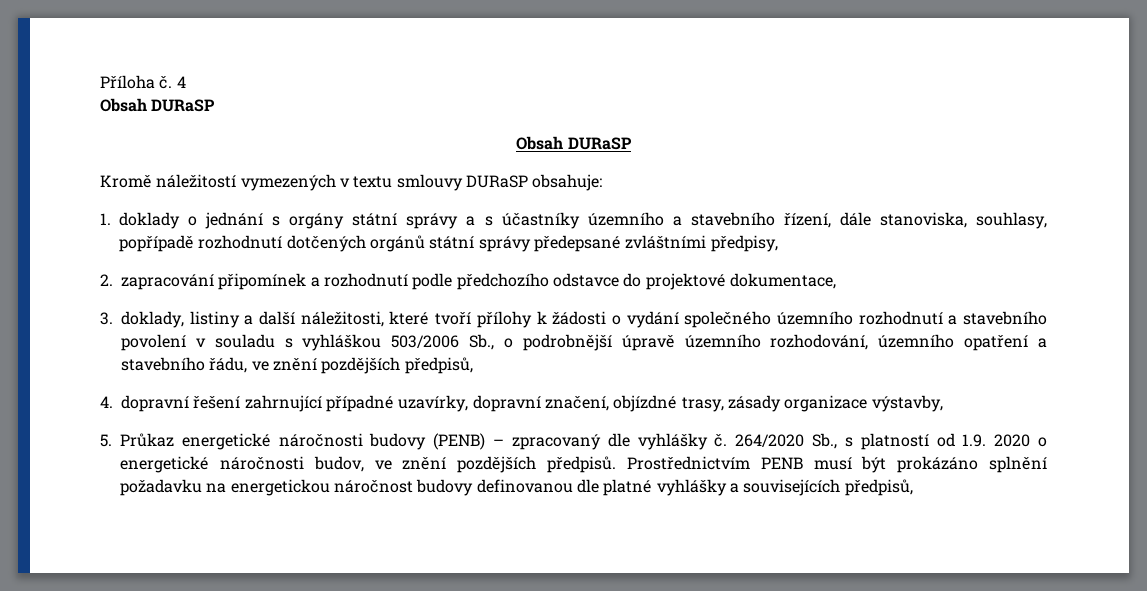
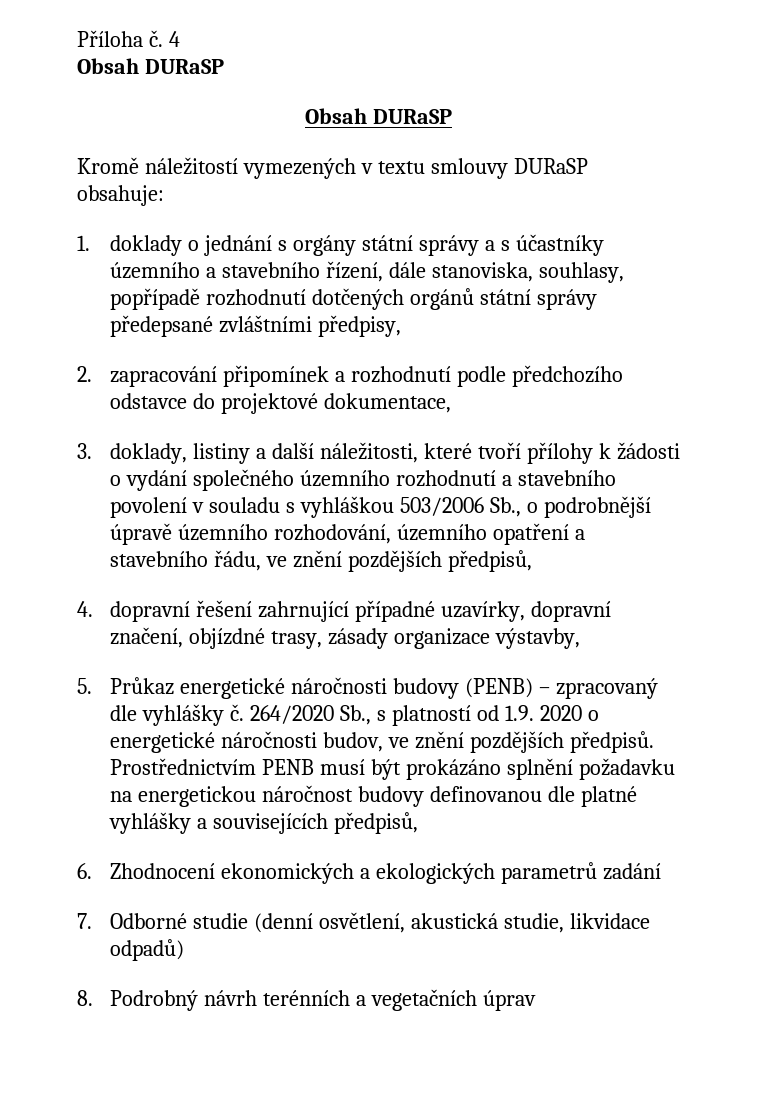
+ 6. Zhodnocení ekonomických a ekologických parametrů zadání
+ 7. Odborné studie (denní osvětlení, akustická studie, likvidace odpadů)
+ 8. Podrobný návrh terénních a vegetačních úprav

